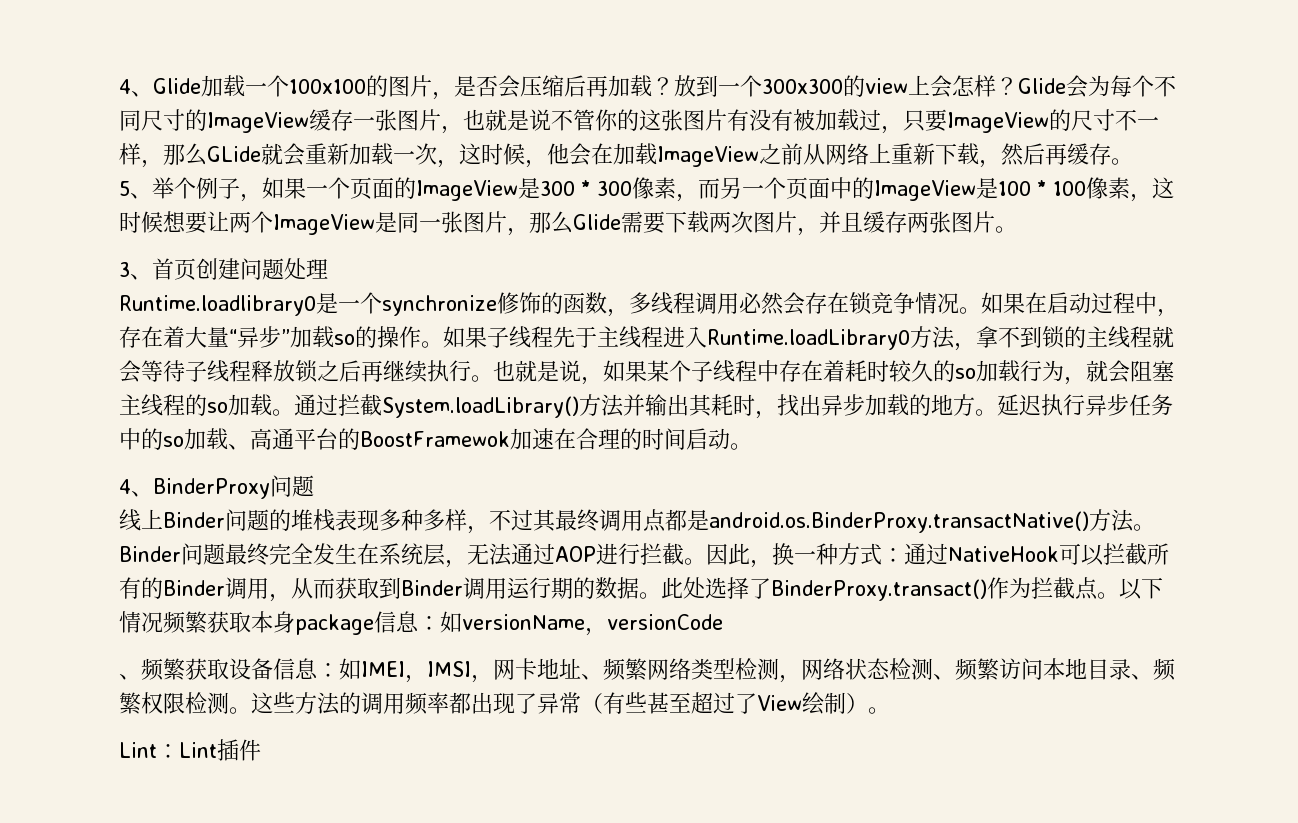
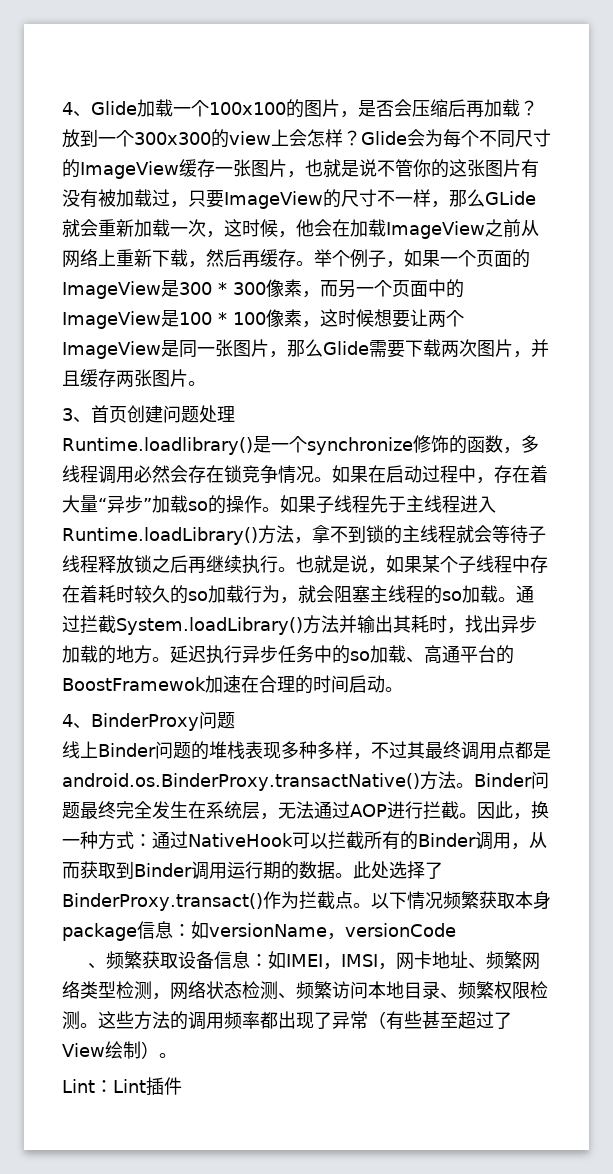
- Glide会为每个不同尺寸的ImageView缓存一张图片，也就是说不管你的这张图片有没有被加载过，只要ImageView的尺寸不一样，那么GLide就会重新加载一次，这时候，他会在加载ImageView之前从网络上重新下载，然后再缓存。
- 5、举个例子，如果一个页面的ImageView是300 * 300像素，而另一个页面中的ImageView是100 * 100像素，这时候想要让两个ImageView是同一张图片，那么Glide需要下载两次图片，并且缓存两张图片。
+ Glide会为每个不同尺寸的ImageView缓存一张图片，也就是说不管你的这张图片有没有被加载过，只要ImageView的尺寸不一样，那么GLide就会重新加载一次，这时候，他会在加载ImageView之前从网络上重新下载，然后再缓存。举个例子，如果一个页面的ImageView是300 * 300像素，而另一个页面中的ImageView是100 * 100像素，这时候想要让两个ImageView是同一张图片，那么Glide需要下载两次图片，并且缓存两张图片。
- Runtime.loadlibrary0是⼀个synchronize修饰的函数，多线程调⽤必然会存在锁竞争情况。
+ Runtime.loadlibrary()是⼀个synchronize修饰的函数，多线程调⽤必然会存在锁竞争情况。
- 如果⼦线程先于主线程进⼊Runtime.loadLibrary0⽅法，拿不到锁的主线程就会等待⼦线程释放锁之后再继续执⾏。
+ 如果⼦线程先于主线程进⼊Runtime.loadLibrary()⽅法，拿不到锁的主线程就会等待⼦线程释放锁之后再继续执⾏。

